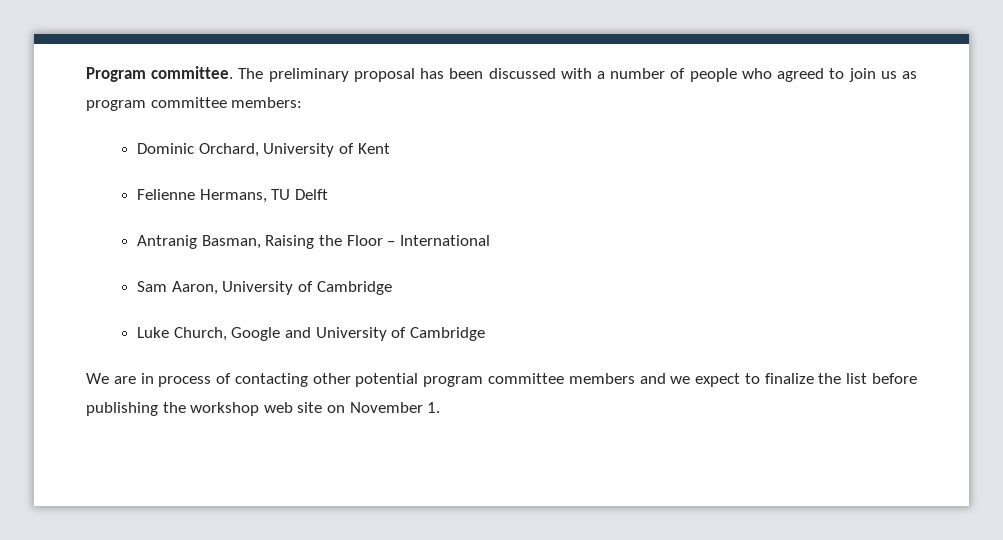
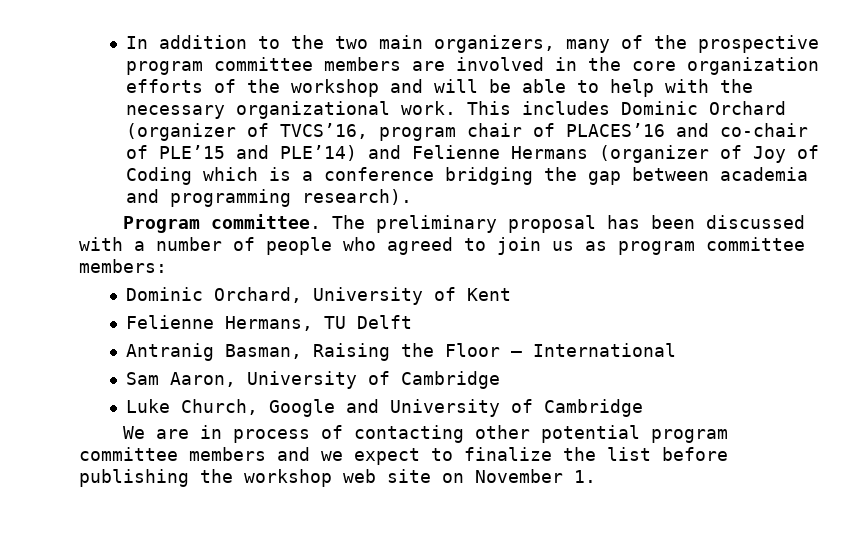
+ In addition to the two main organizers, many of the prospective program committee members are involved in the core organization efforts of the workshop and will be able to help with the necessary organizational work. This includes Dominic Orchard (organizer of TVCS’16, program chair of PLACES’16 and co-chair of PLE’15 and PLE’14) and Felienne Hermans (organizer of Joy of Coding which is a conference bridging the gap between academia and programming research).

